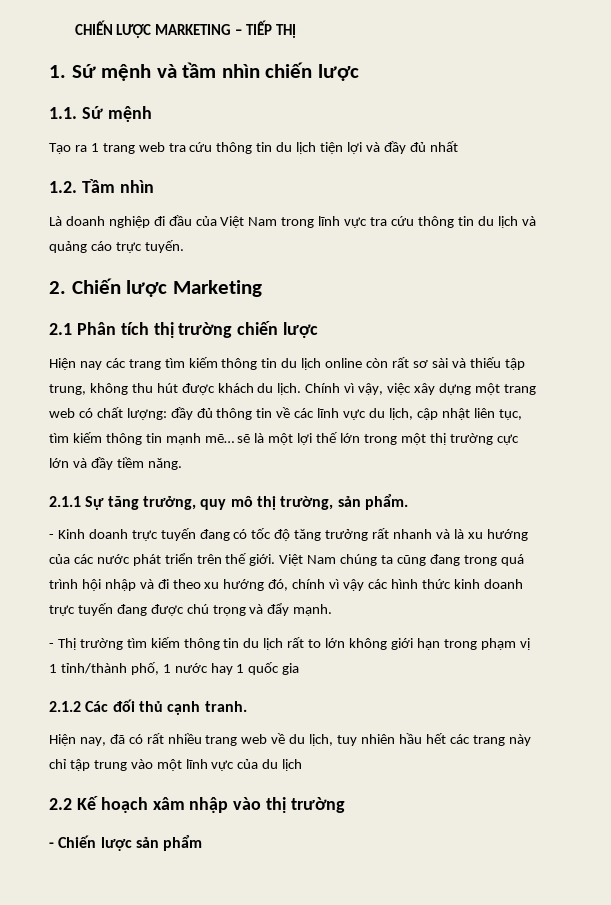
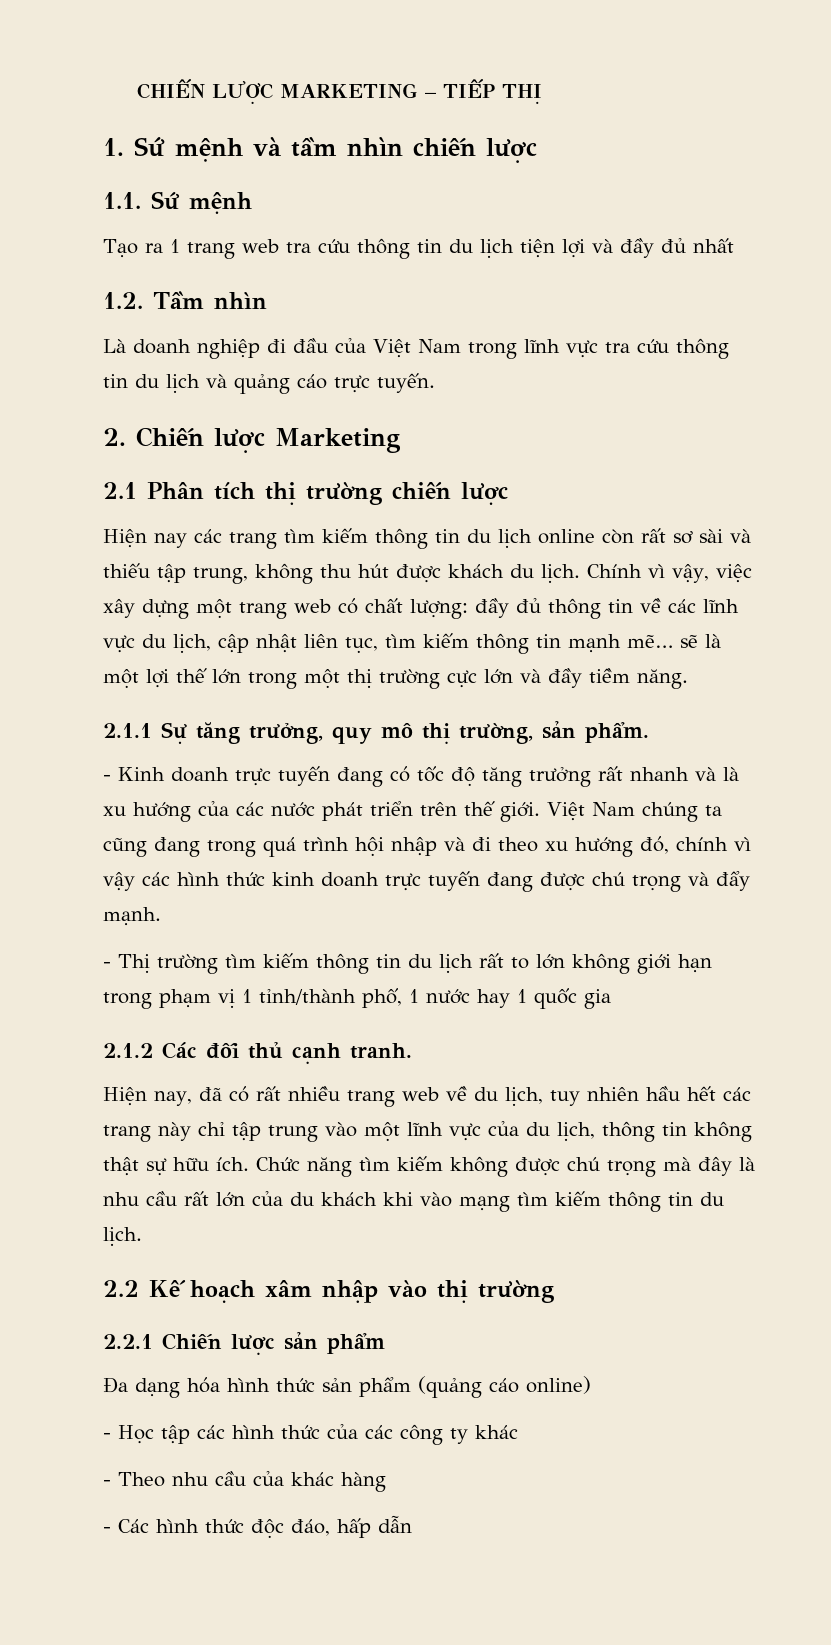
- Hiện nay, đã có rất nhiều trang web về du lịch, tuy nhiên hầu hết các trang này chỉ tập trung vào một lĩnh vực của du lịch
+ Hiện nay, đã có rất nhiều trang web về du lịch, tuy nhiên hầu hết các trang này chỉ tập trung vào một lĩnh vực của du lịch, thông tin không thật sự hữu ích. Chức năng tìm kiếm không được chú trọng mà đây là nhu cầu rất lớn của du khách khi vào mạng tìm kiếm thông tin du lịch.
- - Chiến lược sản phẩm
+ 2.2.1 Chiến lược sản phẩm
+ Đa dạng hóa hình thức sản phẩm (quảng cáo online)
+ - Học tập các hình thức của các công ty khác
+ - Theo nhu cầu của khác hàng
+ - Các hình thức độc đáo, hấp dẫn

